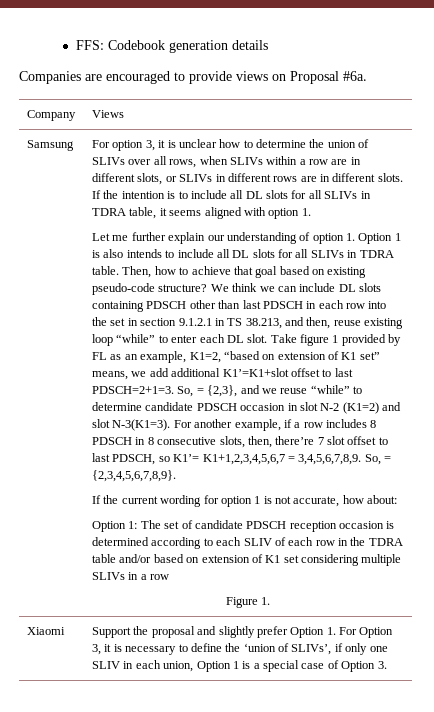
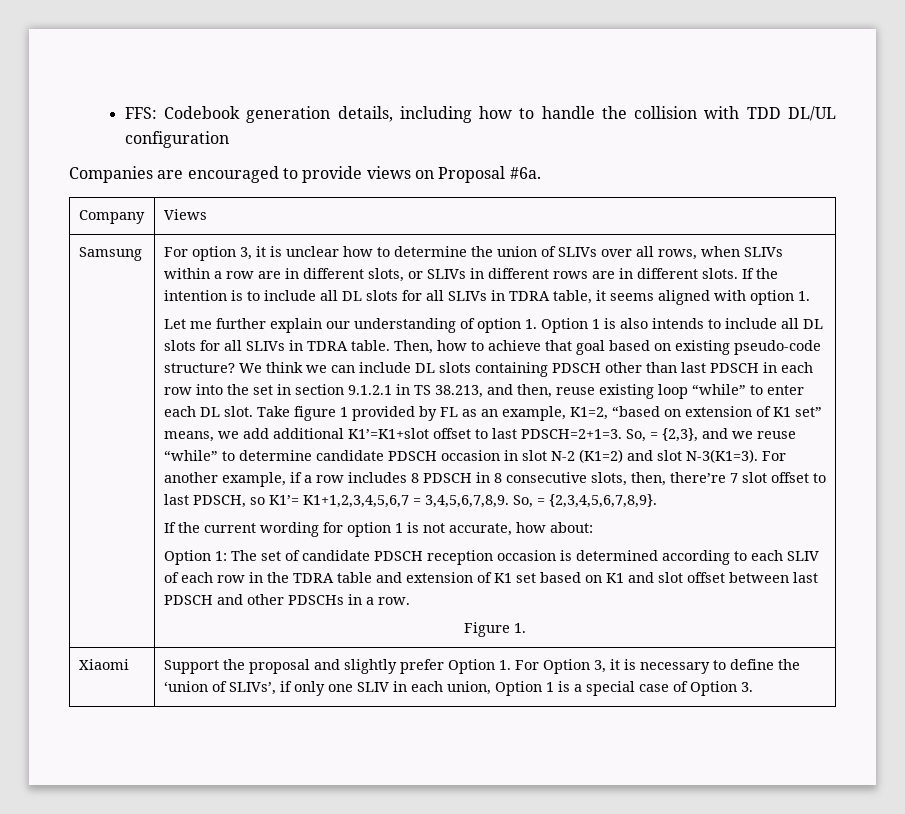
- FFS: Codebook generation details
+ FFS: Codebook generation details, including how to handle the collision with TDD DL/UL configuration
- Option 1: The set of candidate PDSCH reception occasion is determined according to each SLIV of each row in the TDRA table and/or based on extension of K1 set considering multiple SLIVs in a row
+ Option 1: The set of candidate PDSCH reception occasion is determined according to each SLIV of each row in the TDRA table and extension of K1 set based on K1 and slot offset between last PDSCH and other PDSCHs in a row.

